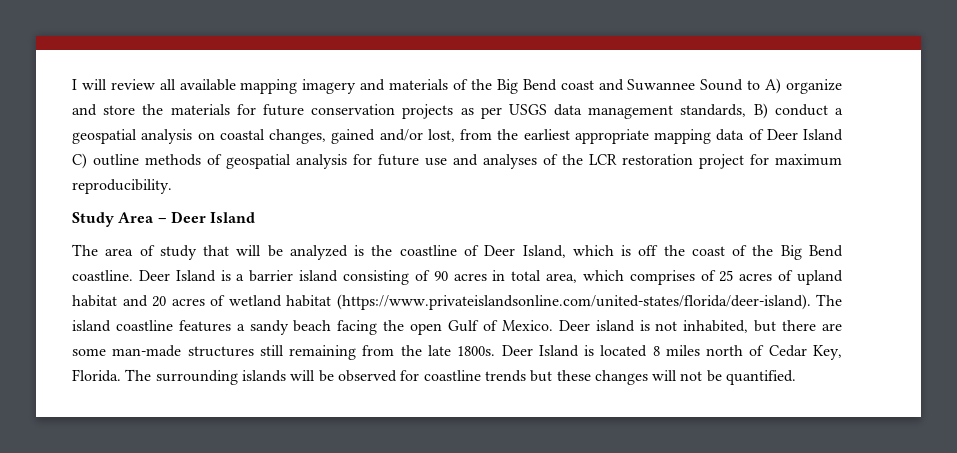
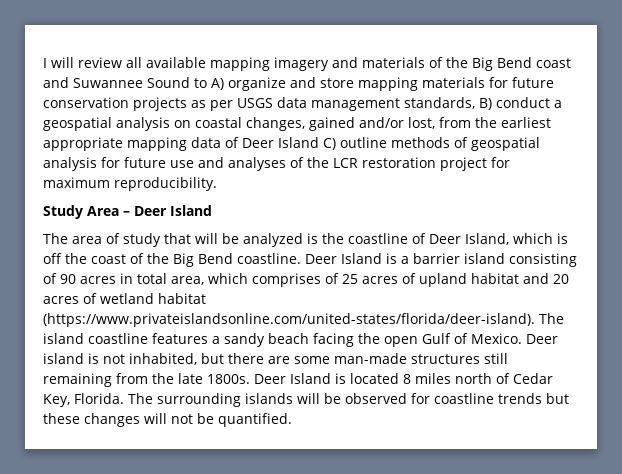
- I will review all available mapping imagery and materials of the Big Bend coast and Suwannee Sound to A) organize and store the materials for future conservation projects as per USGS data management standards, B) conduct a geospatial analysis on coastal changes, gained and/or lost, from the earliest appropriate mapping data of Deer Island C) outline methods of geospatial analysis for future use and analyses of the LCR restoration project for maximum reproducibility.
+ I will review all available mapping imagery and materials of the Big Bend coast and Suwannee Sound to A) organize and store mapping materials for future conservation projects as per USGS data management standards, B) conduct a geospatial analysis on coastal changes, gained and/or lost, from the earliest appropriate mapping data of Deer Island C) outline methods of geospatial analysis for future use and analyses of the LCR restoration project for maximum reproducibility.

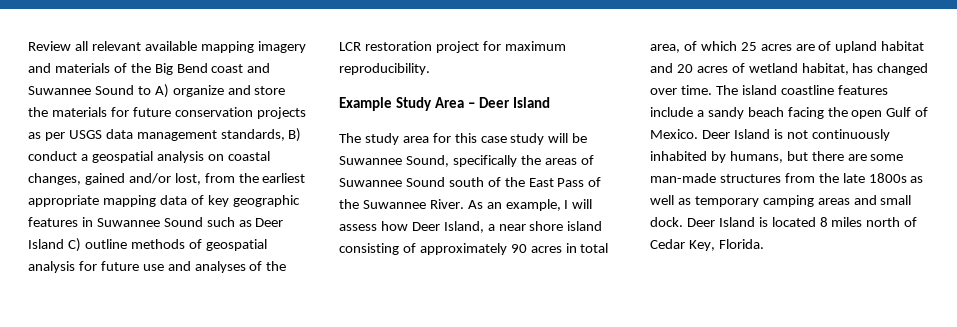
- I will review all available mapping imagery and materials of the Big Bend coast and Suwannee Sound to A) organize and store mapping materials for future conservation projects as per USGS data management standards, B) conduct a geospatial analysis on coastal changes, gained and/or lost, from the earliest appropriate mapping data of Deer Island C) outline methods of geospatial analysis for future use and analyses of the LCR restoration project for maximum reproducibility.
+ Review all relevant available mapping imagery and materials of the Big Bend coast and Suwannee Sound to A) organize and store the materials for future conservation projects as per USGS data management standards, B) conduct a geospatial analysis on coastal changes, gained and/or lost, from the earliest appropriate mapping data of key geographic features in Suwannee Sound such as Deer Island C) outline methods of geospatial analysis for future use and analyses of the LCR restoration project for maximum reproducibility.
- Study Area – Deer Island
+ Example Study Area – Deer Island
- The area of study that will be analyzed is the coastline of Deer Island, which is off the coast of the Big Bend coastline. Deer Island is a barrier island consisting of 90 acres in total area, which comprises of 25 acres of upland habitat and 20 acres of wetland habitat (https://www.privateislandsonline.com/united-states/florida/deer-island). The island coastline features a sandy beach facing the open Gulf of Mexico.
+ The study area for this case study will be Suwannee Sound, specifically the areas of Suwannee Sound south of the East Pass of the Suwannee River. As an example, I will assess how Deer Island, a near shore island consisting of approximately 90 acres in total area, of which 25 acres are of upland habitat and 20 acres of wetland habitat, has changed over time. The island coastline features include a sandy beach facing the open Gulf of Mexico.
- Deer island is not inhabited, but there are some man-made structures still remaining from the late 1800s.
+ Deer Island is not continuously inhabited by humans, but there are some man-made structures from the late 1800s as well as temporary camping areas and small dock.
- The surrounding islands will be observed for coastline trends but these changes will not be quantified.

